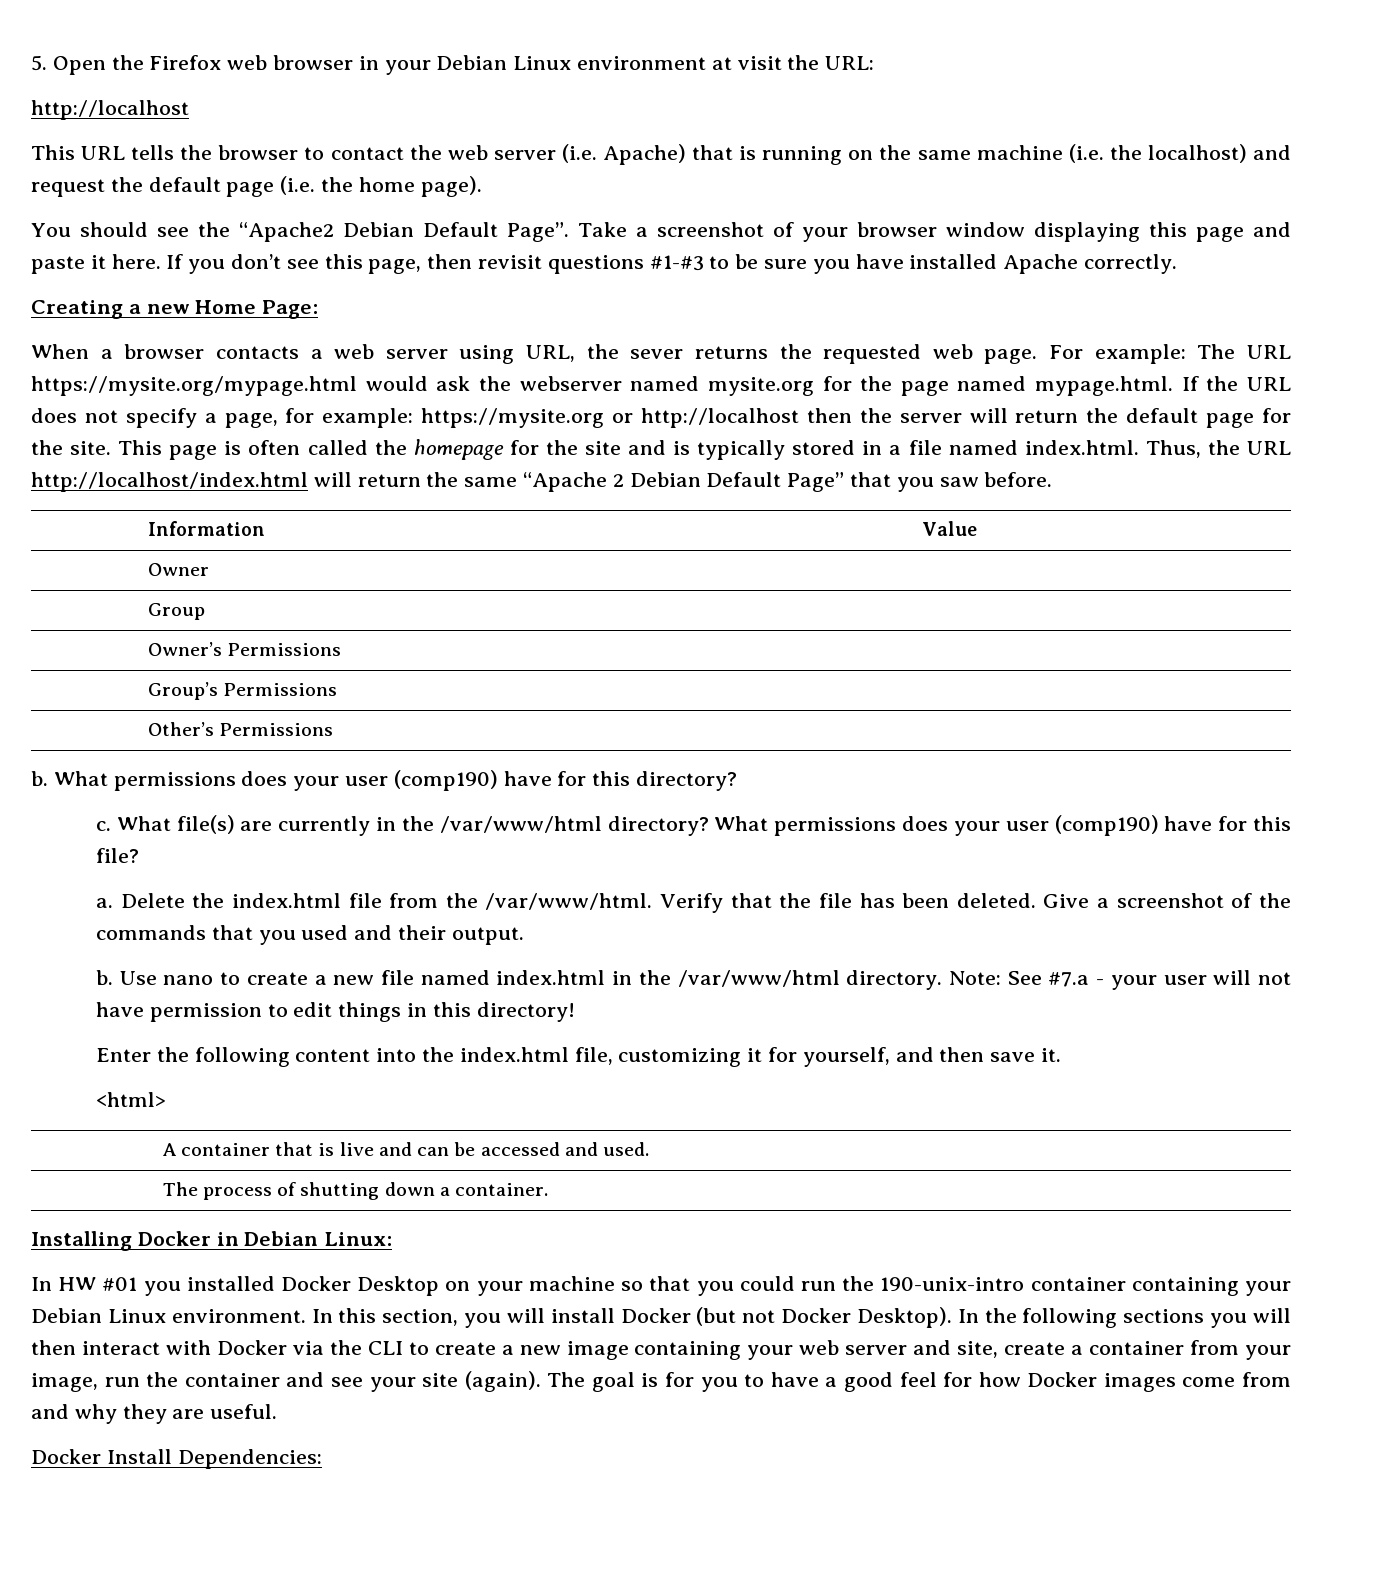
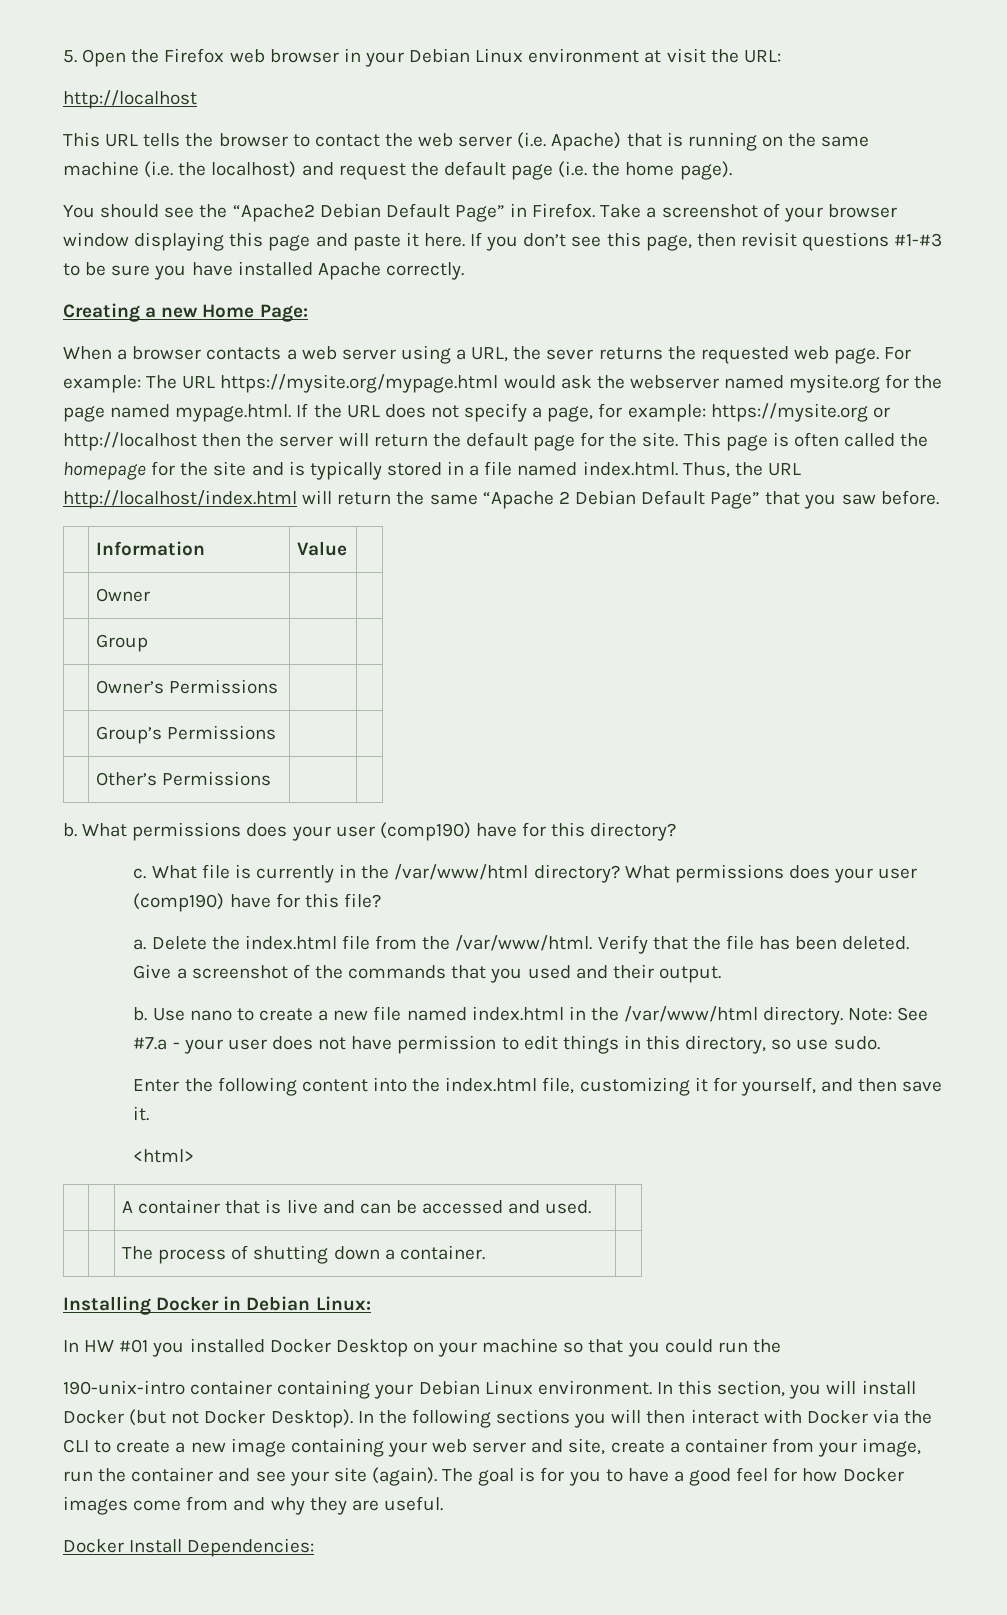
- You should see the “Apache2 Debian Default Page”.
+ You should see the “Apache2 Debian Default Page” in Firefox.
- When a browser contacts a web server using URL, the sever returns the requested web page.
+ When a browser contacts a web server using a URL, the sever returns the requested web page.
- What file(s) are currently in the /var/www/html directory?
+ What file is currently in the /var/www/html directory?
- Note: See #7.a - your user will not have permission to edit things in this directory!
+ Note: See #7.a - your user does not have permission to edit things in this directory, so use sudo.
- In HW #01 you installed Docker Desktop on your machine so that you could run the 190-unix-intro container containing your Debian Linux environment.
+ In HW #01 you installed Docker Desktop on your machine so that you could run the
+ 190-unix-intro container containing your Debian Linux environment.

